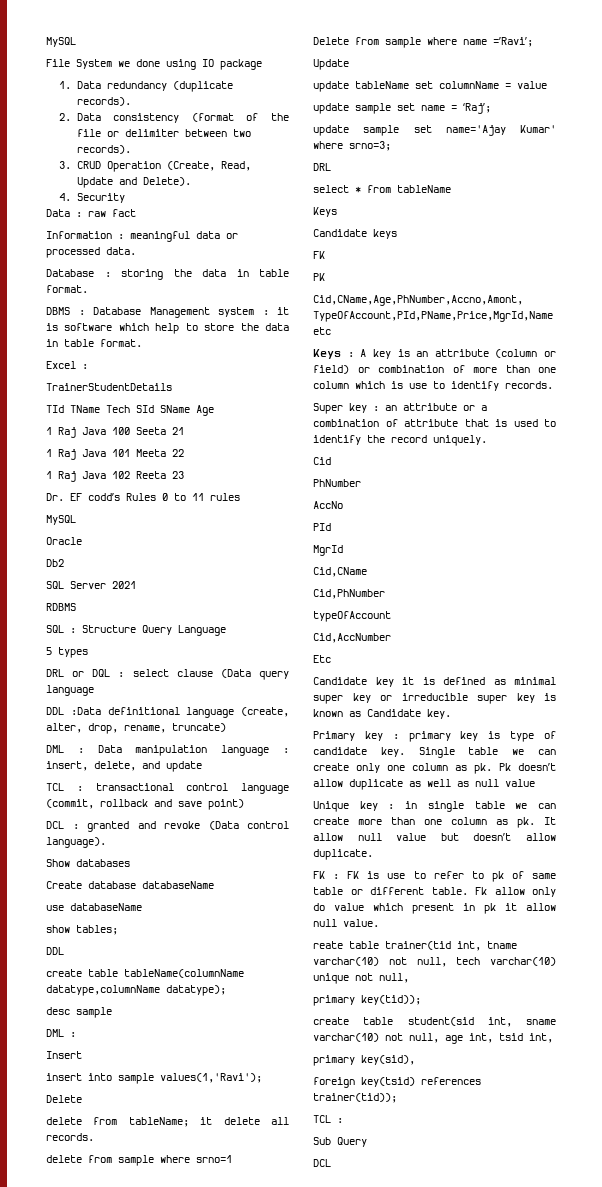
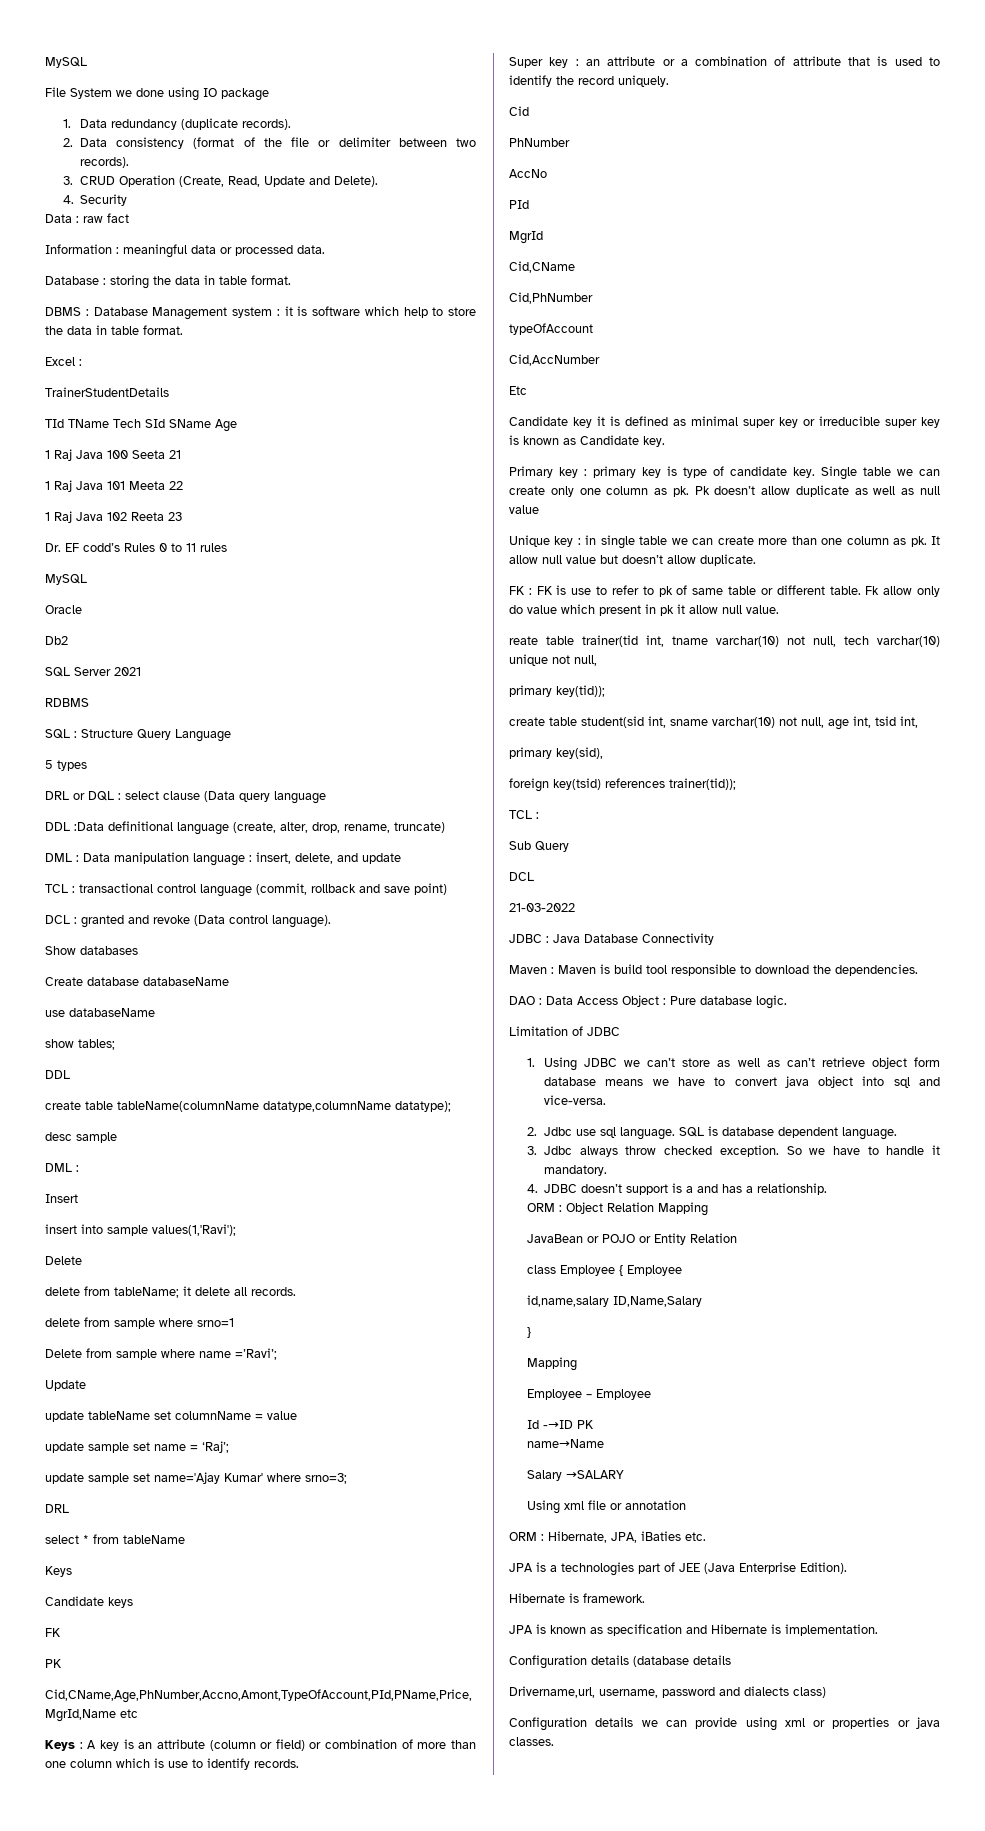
+ 21-03-2022
+ JDBC : Java Database Connectivity
+ Maven : Maven is build tool responsible to download the dependencies.
+ DAO : Data Access Object : Pure database logic.
+ Limitation of JDBC
+ 1. Using JDBC we can’t store as well as can’t retrieve object form database means we have to convert java object into sql and vice-versa.
+ 2. Jdbc use sql language. SQL is database dependent language.
+ 3. Jdbc always throw checked exception. So we have to handle it mandatory.
+ 4. JDBC doesn’t support is a and has a relationship.
+ ORM : Object Relation Mapping
+ JavaBean or POJO or Entity Relation
+ class Employee { Employee
+ id,name,salary ID,Name,Salary
+ }
+ Mapping
+ Employee – Employee
+ Id -→ID PK
+ name→Name
+ Salary →SALARY
+ Using xml file or annotation
+ ORM : Hibernate, JPA, iBaties etc.
+ JPA is a technologies part of JEE (Java Enterprise Edition).
+ Hibernate is framework.
+ JPA is known as specification and Hibernate is implementation.
+ Configuration details (database details
+ Drivername,url, username, password and dialects class)
+ Configuration details we can provide using xml or properties or java classes.

